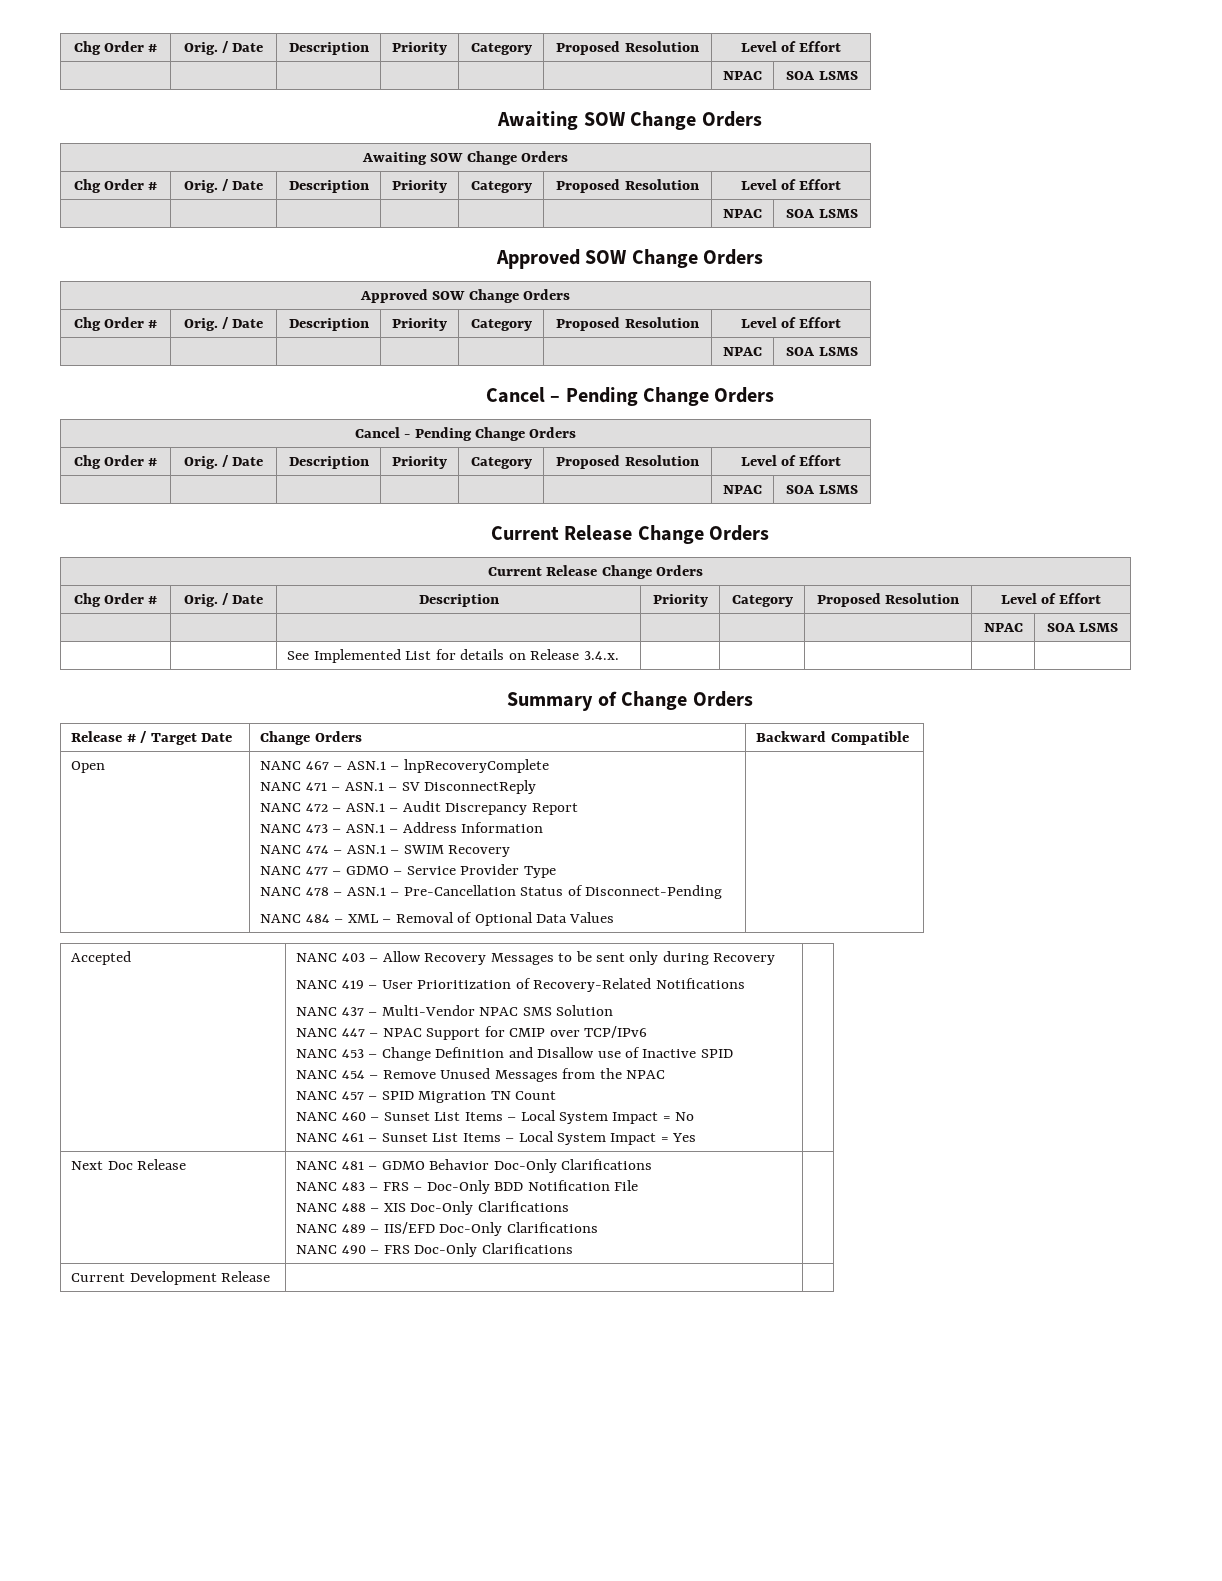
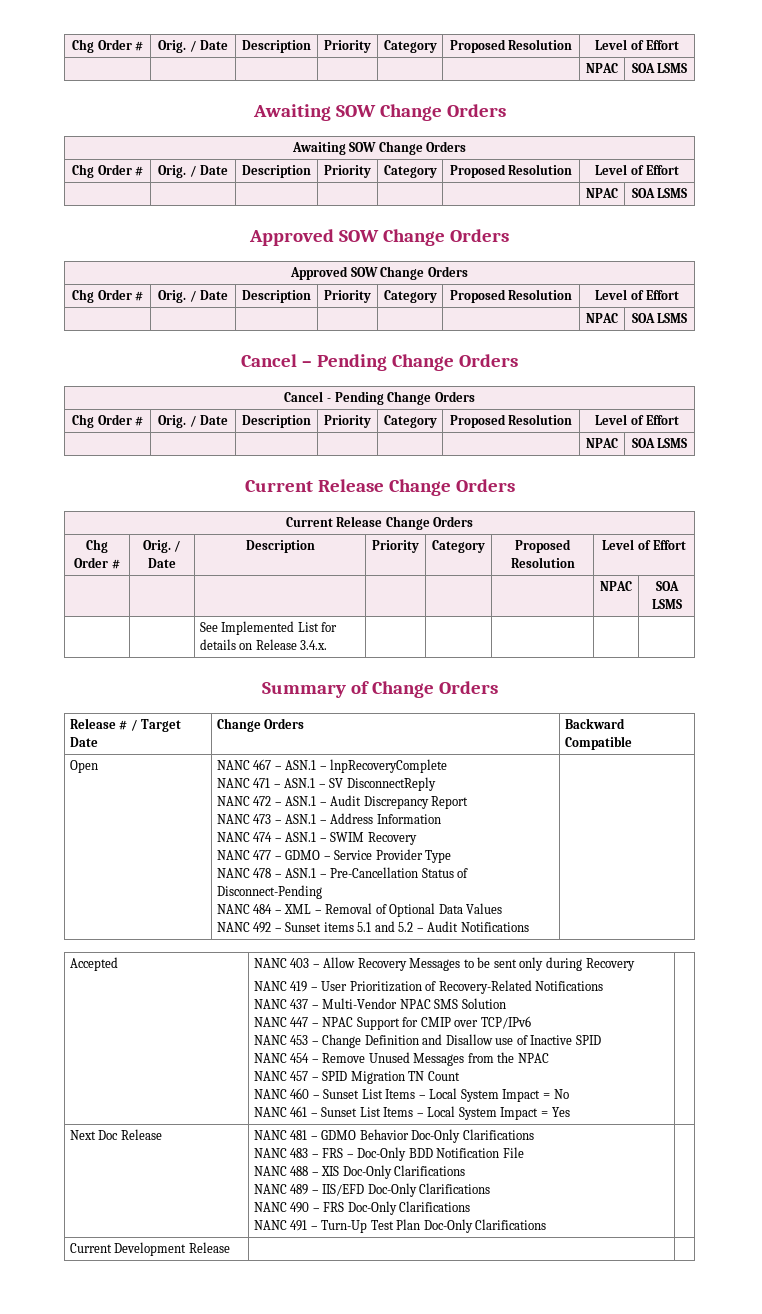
+ NANC 492 – Sunset items 5.1 and 5.2 – Audit Notifications
+ NANC 491 – Turn-Up Test Plan Doc-Only Clarifications

